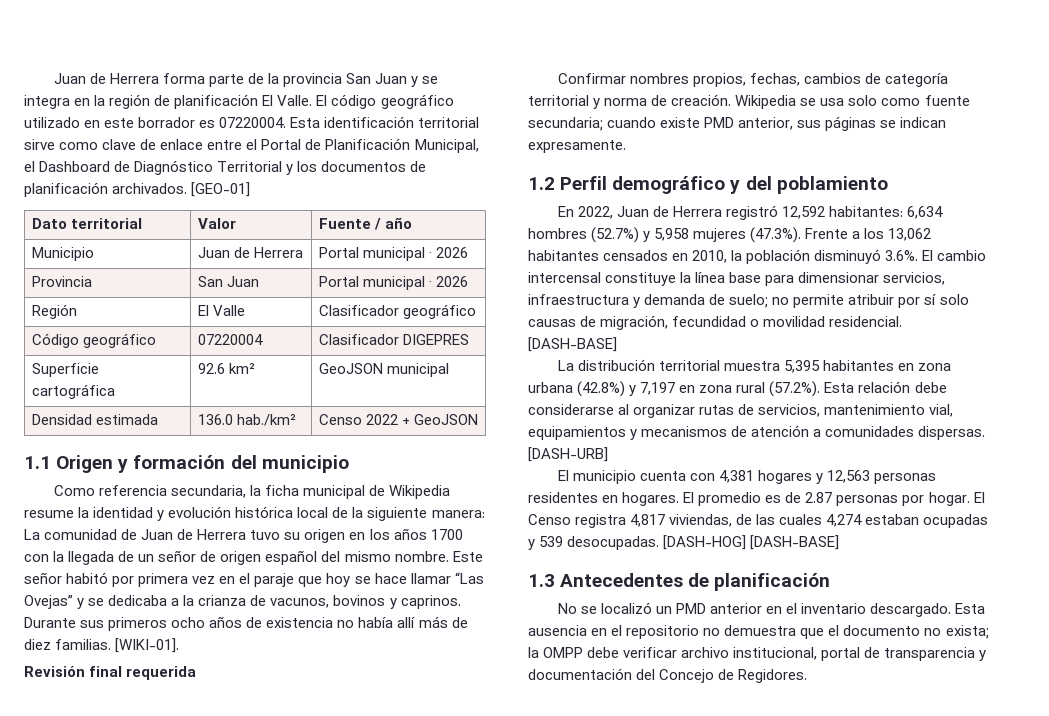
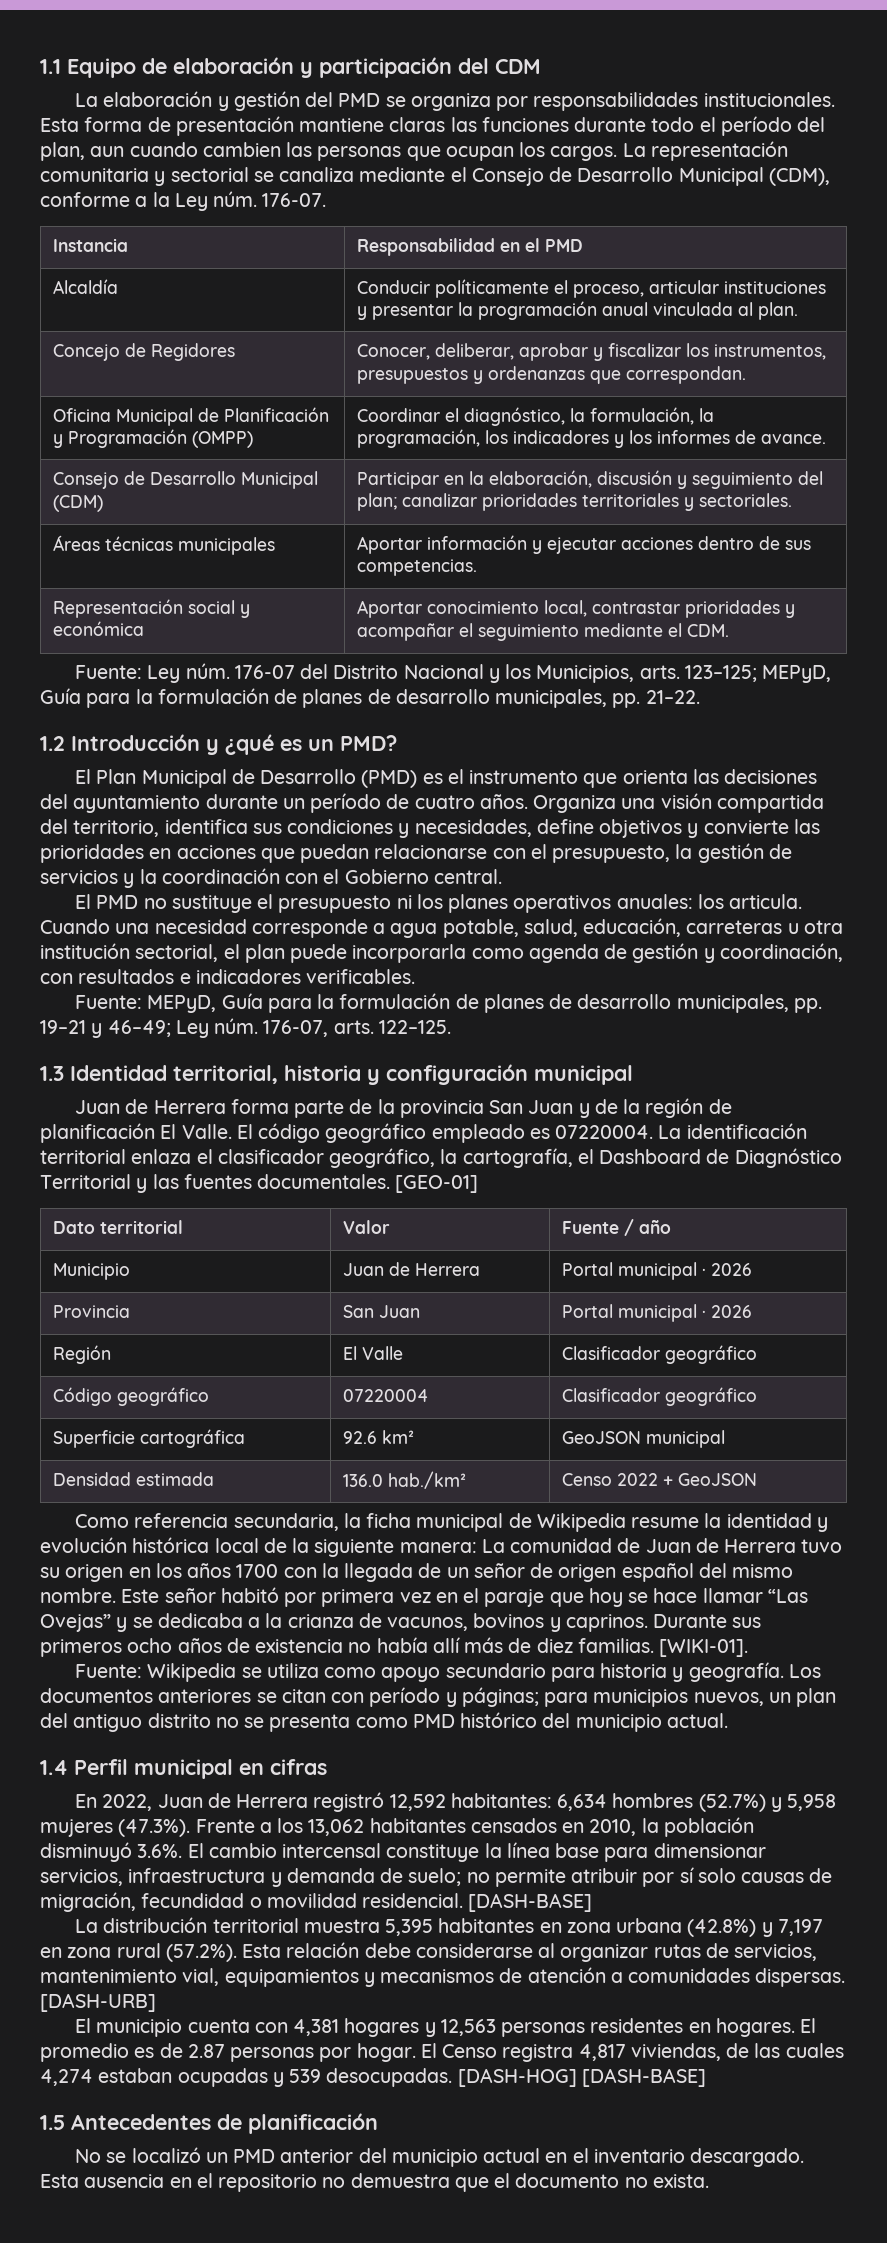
+ 1.1 Equipo de elaboración y participación del CDM
+ La elaboración y gestión del PMD se organiza por responsabilidades institucionales. Esta forma de presentación mantiene claras las funciones durante todo el período del plan, aun cuando cambien las personas que ocupan los cargos. La representación comunitaria y sectorial se canaliza mediante el Consejo de Desarrollo Municipal (CDM), conforme a la Ley núm. 176-07.
+ Instancia | Responsabilidad en el PMD
+ Alcaldía | Conducir políticamente el proceso, articular instituciones y presentar la programación anual vinculada al plan.
+ Concejo de Regidores | Conocer, deliberar, aprobar y fiscalizar los instrumentos, presupuestos y ordenanzas que correspondan.
+ Oficina Municipal de Planificación y Programación (OMPP) | Coordinar el diagnóstico, la formulación, la programación, los indicadores y los informes de avance.
+ Consejo de Desarrollo Municipal (CDM) | Participar en la elaboración, discusión y seguimiento del plan; canalizar prioridades territoriales y sectoriales.
+ Áreas técnicas municipales | Aportar información y ejecutar acciones dentro de sus competencias.
+ Representación social y económica | Aportar conocimiento local, contrastar prioridades y acompañar el seguimiento mediante el CDM.
+ Fuente: Ley núm. 176-07 del Distrito Nacional y los Municipios, arts. 123–125; MEPyD, Guía para la formulación de planes de desarrollo municipales, pp. 21–22.
+ 1.2 Introducción y ¿qué es un PMD?
+ El Plan Municipal de Desarrollo (PMD) es el instrumento que orienta las decisiones del ayuntamiento durante un período de cuatro años. Organiza una visión compartida del territorio, identifica sus condiciones y necesidades, define objetivos y convierte las prioridades en acciones que puedan relacionarse con el presupuesto, la gestión de servicios y la coordinación con el Gobierno central.
+ El PMD no sustituye el presupuesto ni los planes operativos anuales: los articula. Cuando una necesidad corresponde a agua potable, salud, educación, carreteras u otra institución sectorial, el plan puede incorporarla como agenda de gestión y coordinación, con resultados e indicadores verificables.
+ Fuente: MEPyD, Guía para la formulación de planes de desarrollo municipales, pp. 19–21 y 46–49; Ley núm. 176-07, arts. 122–125.
+ 1.3 Identidad territorial, historia y configuración municipal
- Juan de Herrera forma parte de la provincia San Juan y se integra en la región de planificación El Valle.
+ Juan de Herrera forma parte de la provincia San Juan y de la región de planificación El Valle.
- El código geográfico utilizado en este borrador es 07220004.
+ El código geográfico empleado es 07220004.
- Esta identificación territorial sirve como clave de enlace entre el Portal de Planificación Municipal, el Dashboard de Diagnóstico Territorial y los documentos de planificación archivados.
+ La identificación territorial enlaza el clasificador geográfico, la cartografía, el Dashboard de Diagnóstico Territorial y las fuentes documentales.
- Código geográfico | 07220004 | Clasificador DIGEPRES
+ Código geográfico | 07220004 | Clasificador geográfico
- 1.1 Origen y formación del municipio
- Revisión final requerida
- Confirmar nombres propios, fechas, cambios de categoría territorial y norma de creación. Wikipedia se usa solo como fuente secundaria; cuando existe PMD anterior, sus páginas se indican expresamente.
- 1.2 Perfil demográfico y del poblamiento
+ Fuente: Wikipedia se utiliza como apoyo secundario para historia y geografía. Los documentos anteriores se citan con período y páginas; para municipios nuevos, un plan del antiguo distrito no se presenta como PMD histórico del municipio actual.
+ 1.4 Perfil municipal en cifras
- 1.3 Antecedentes de planificación
+ 1.5 Antecedentes de planificación
- No se localizó un PMD anterior en el inventario descargado.
+ No se localizó un PMD anterior del municipio actual en el inventario descargado.
- Esta ausencia en el repositorio no demuestra que el documento no exista; la OMPP debe verificar archivo institucional, portal de transparencia y documentación del Concejo de Regidores.
+ Esta ausencia en el repositorio no demuestra que el documento no exista.

